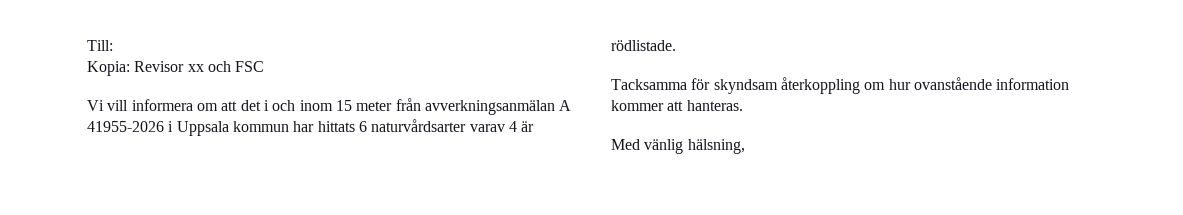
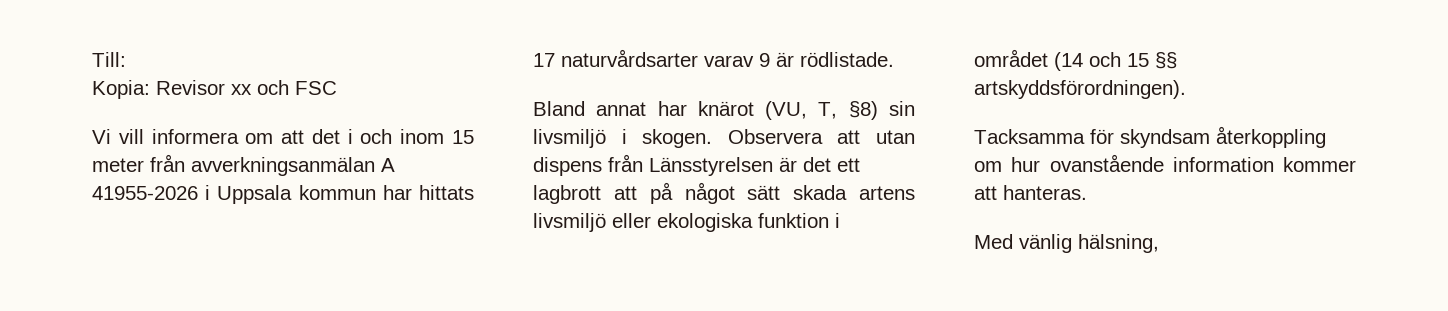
- Vi vill informera om att det i och inom 15 meter från avverkningsanmälan A 41955-2026 i Uppsala kommun har hittats 6 naturvårdsarter varav 4 är rödlistade.
+ Vi vill informera om att det i och inom 15 meter från avverkningsanmälan A 41955-2026 i Uppsala kommun har hittats 17 naturvårdsarter varav 9 är rödlistade.
+ Bland annat har knärot (VU, T, §8) sin livsmiljö i skogen. Observera att utan dispens från Länsstyrelsen är det ett lagbrott att på något sätt skada artens livsmiljö eller ekologiska funktion i området (14 och 15 §§ artskyddsförordningen).

